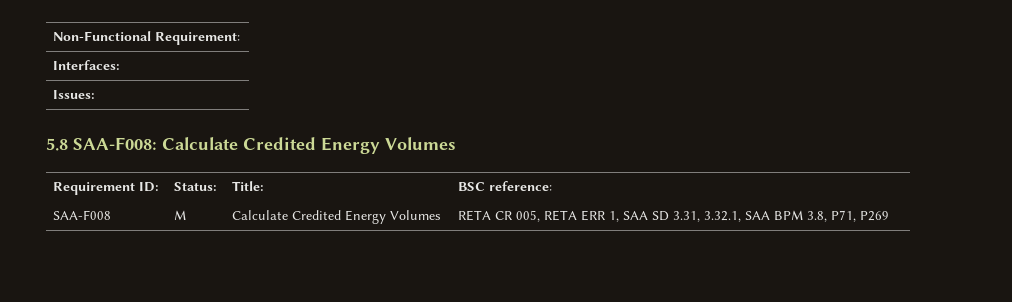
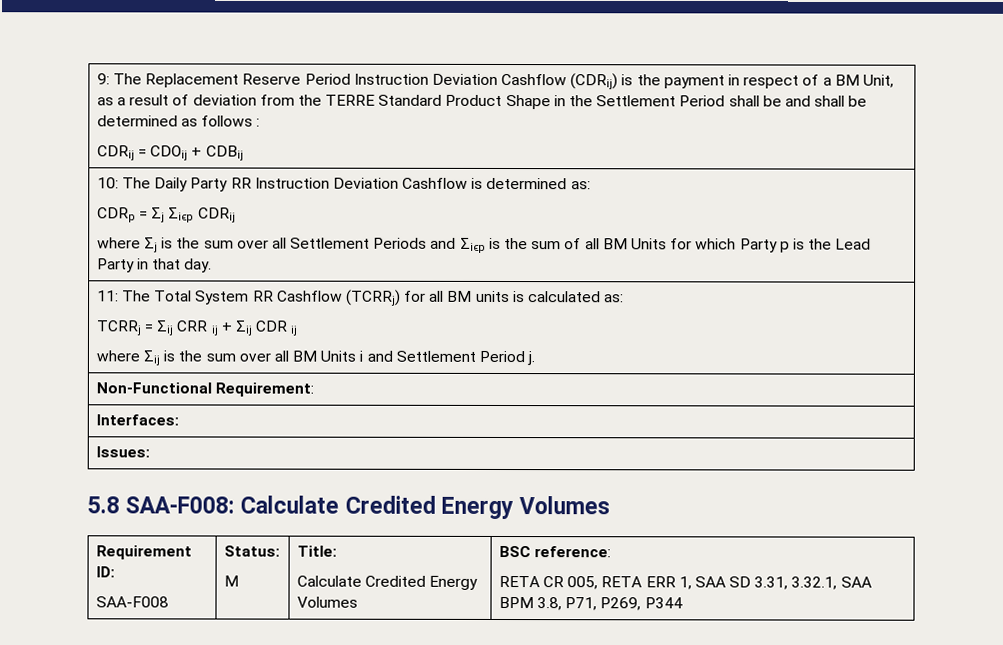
+ 9: The Replacement Reserve Period Instruction Deviation Cashflow (CDRij) is the payment in respect of a BM Unit, as a result of deviation from the TERRE Standard Product Shape in the Settlement Period shall be and shall be determined as follows :
+ CDRij = CDOij + CDBij
+ 10: The Daily Party RR Instruction Deviation Cashflow is determined as:
+ CDRp = Σj Σiϵp CDRij
+ where Σj is the sum over all Settlement Periods and Σiϵp is the sum of all BM Units for which Party p is the Lead Party in that day.
+ 11: The Total System RR Cashflow (TCRRj) for all BM units is calculated as:
+ TCRRj = Σij CRR ij + Σij CDR ij
+ where Σij is the sum over all BM Units i and Settlement Period j.
  Requirement ID:
  SAA-F008 | Status:
  M | Title:
  Calculate Credited Energy Volumes | BSC reference:
- RETA CR 005, RETA ERR 1, SAA SD 3.31, 3.32.1, SAA BPM 3.8, P71, P269
+ RETA CR 005, RETA ERR 1, SAA SD 3.31, 3.32.1, SAA BPM 3.8, P71, P269, P344

